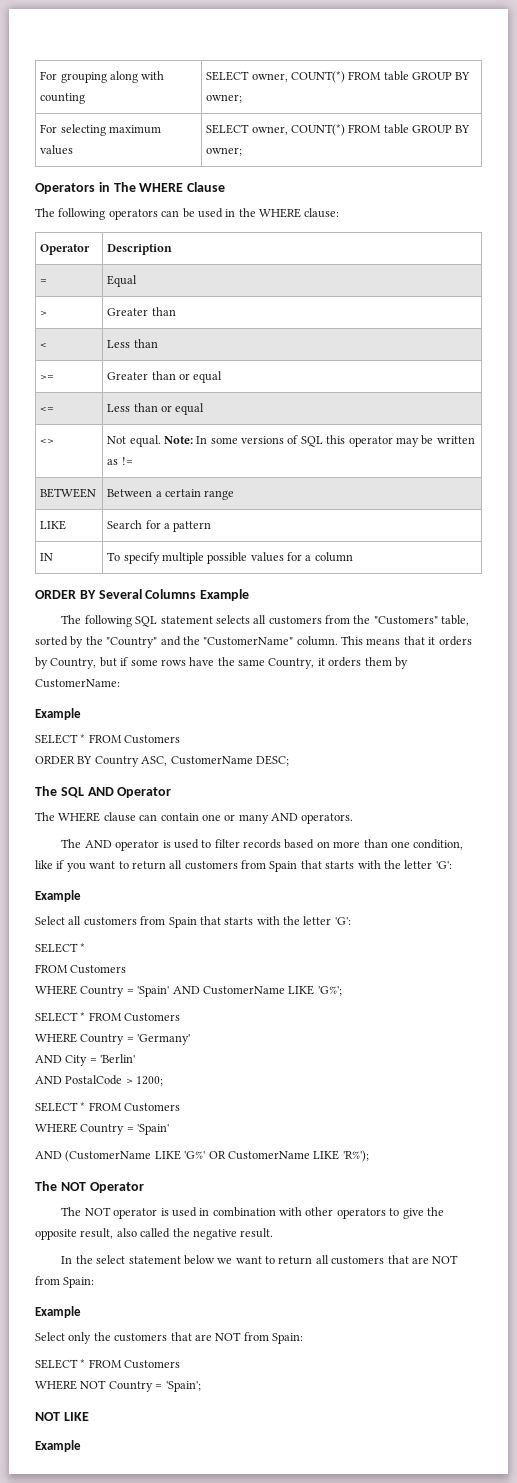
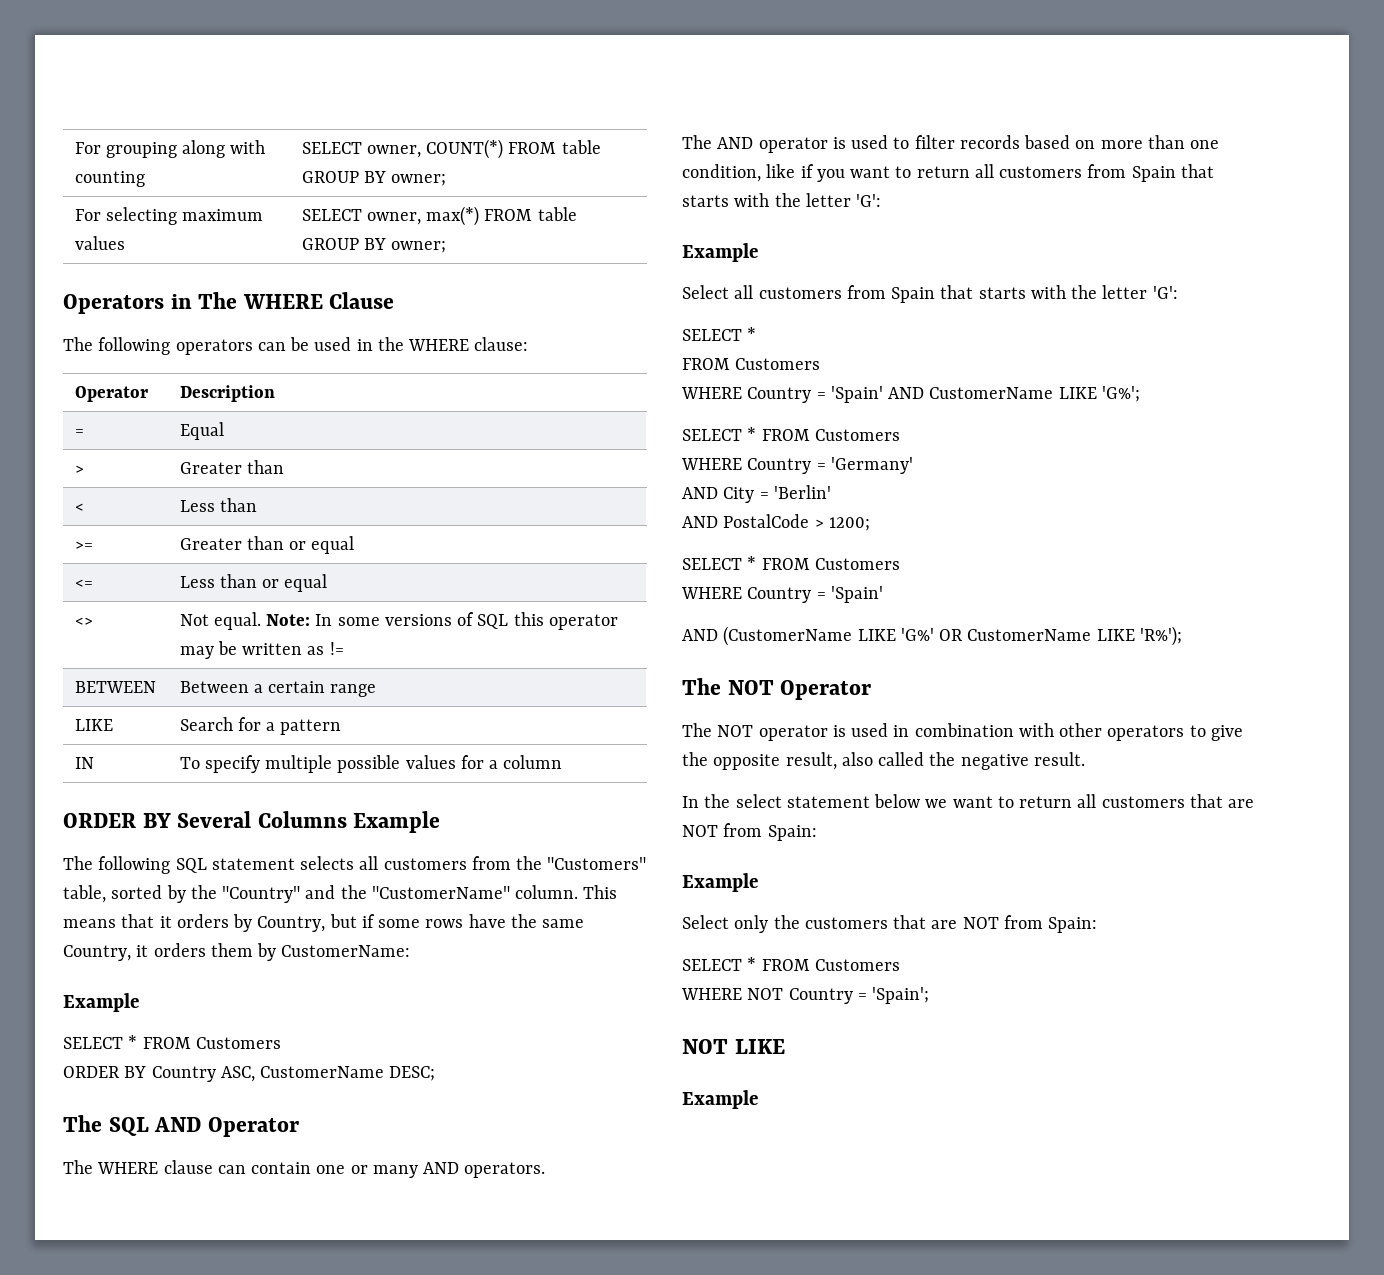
- For selecting maximum values | SELECT owner, COUNT(*) FROM table GROUP BY owner;
+ For selecting maximum values | SELECT owner, max(*) FROM table GROUP BY owner;

